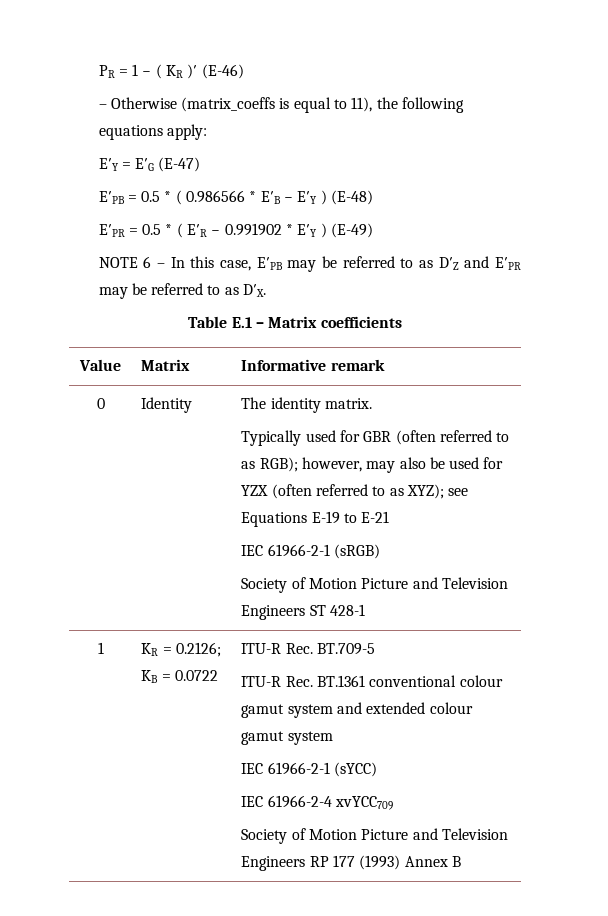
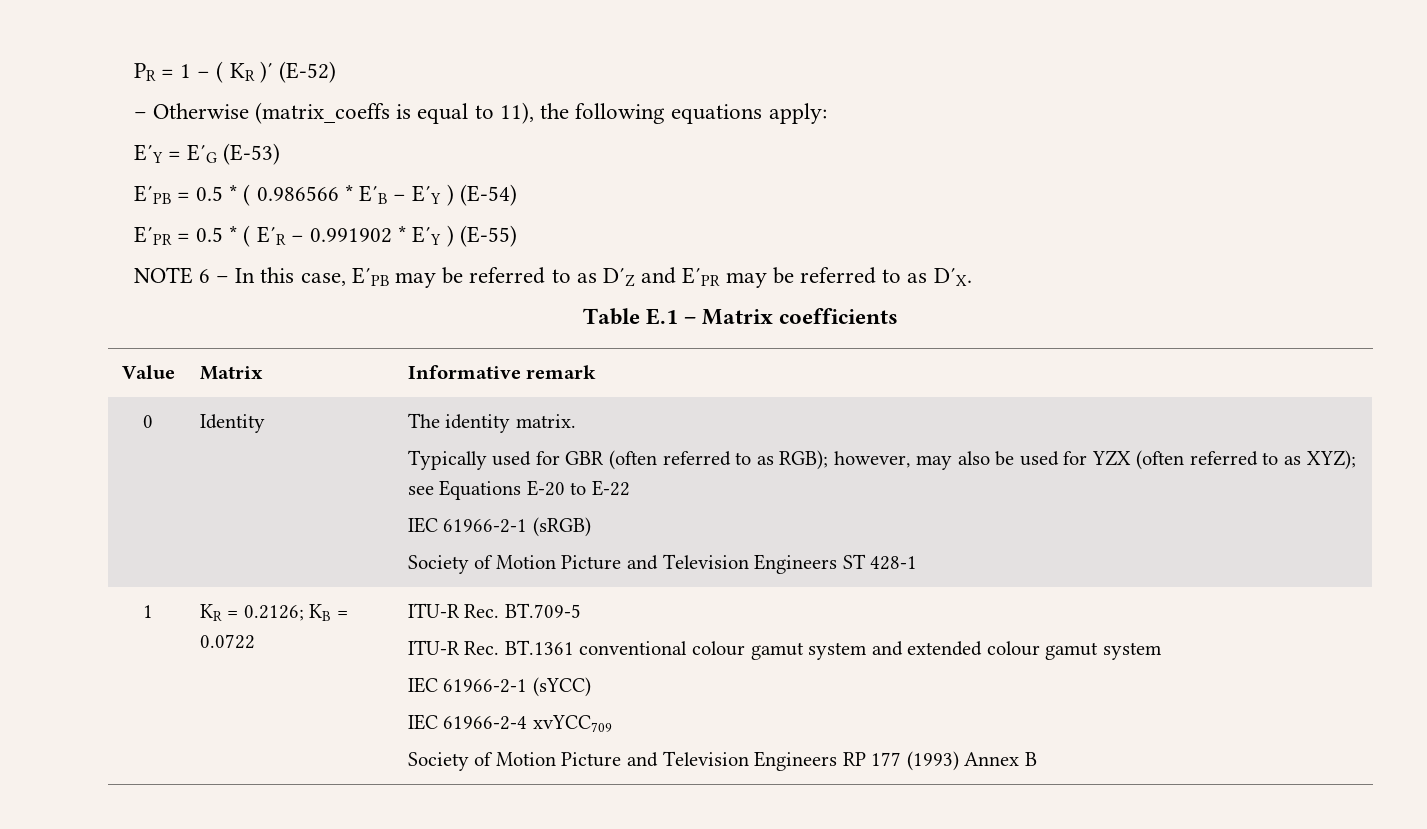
- PR = 1 − ( KR )′ (E-46)
+ PR = 1 − ( KR )′ (E-52)
- E′Y = E′G (E-47)
+ E′Y = E′G (E-53)
- E′PB = 0.5 * ( 0.986566 * E′B − E′Y ) (E-48)
+ E′PB = 0.5 * ( 0.986566 * E′B − E′Y ) (E-54)
- E′PR = 0.5 * ( E′R − 0.991902 * E′Y ) (E-49)
+ E′PR = 0.5 * ( E′R − 0.991902 * E′Y ) (E-55)
- Typically used for GBR (often referred to as RGB); however, may also be used for YZX (often referred to as XYZ); see Equations E-19 to E-21
+ Typically used for GBR (often referred to as RGB); however, may also be used for YZX (often referred to as XYZ); see Equations E-20 to E-22

